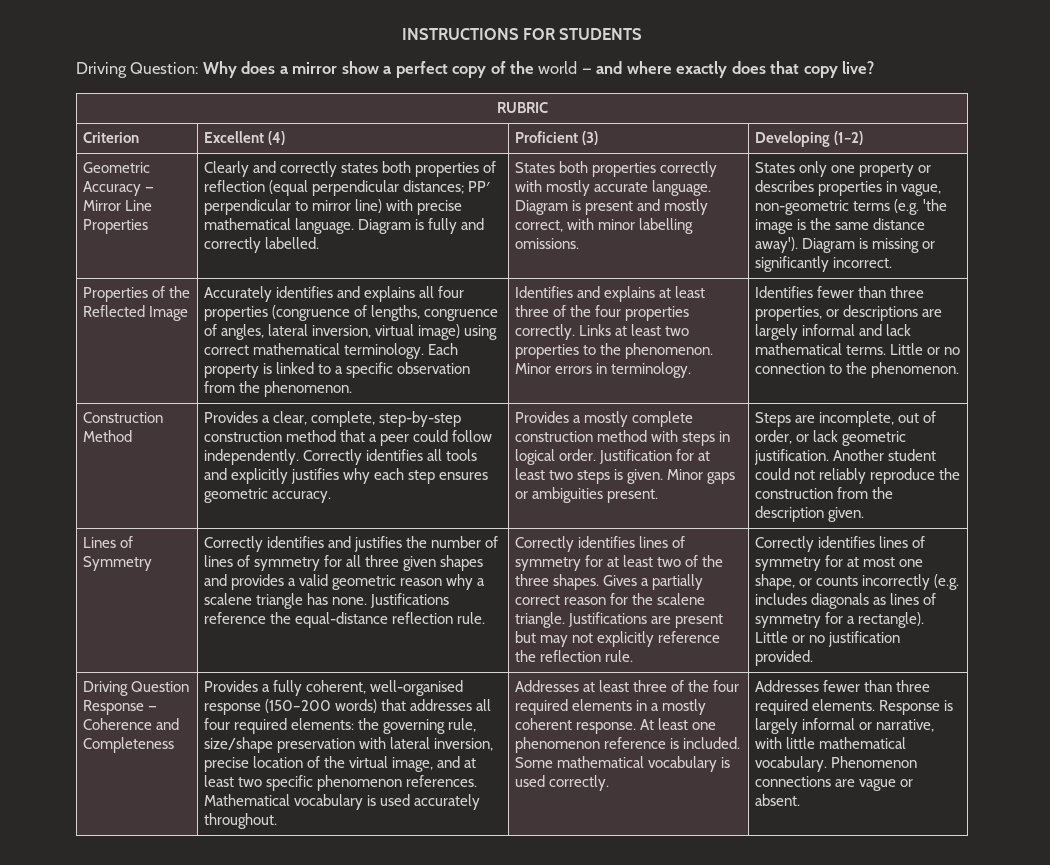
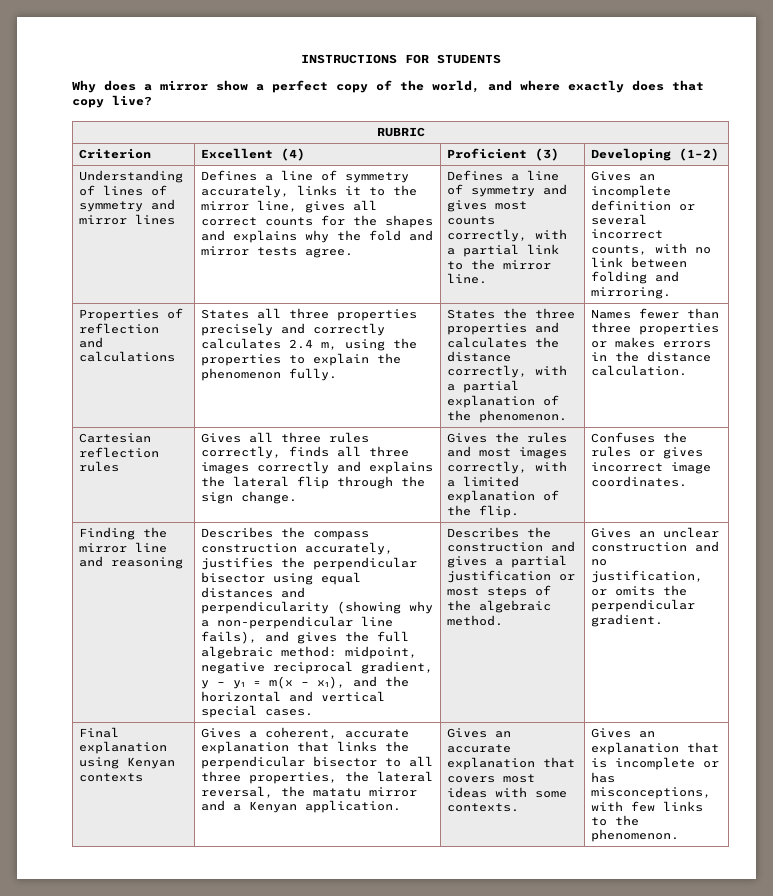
- Driving Question: Why does a mirror show a perfect copy of the world — and where exactly does that copy live?
+ Why does a mirror show a perfect copy of the world, and where exactly does that copy live?
- Geometric Accuracy — Mirror Line Properties | Clearly and correctly states both properties of reflection (equal perpendicular distances; PP′ perpendicular to mirror line) with precise mathematical language. Diagram is fully and correctly labelled. | States both properties correctly with mostly accurate language. Diagram is present and mostly correct, with minor labelling omissions. | States only one property or describes properties in vague, non-geometric terms (e.g. 'the image is the same distance away'). Diagram is missing or significantly incorrect.
- Properties of the Reflected Image | Accurately identifies and explains all four properties (congruence of lengths, congruence of angles, lateral inversion, virtual image) using correct mathematical terminology. Each property is linked to a specific observation from the phenomenon. | Identifies and explains at least three of the four properties correctly. Links at least two properties to the phenomenon. Minor errors in terminology. | Identifies fewer than three properties, or descriptions are largely informal and lack mathematical terms. Little or no connection to the phenomenon.
- Construction Method | Provides a clear, complete, step-by-step construction method that a peer could follow independently. Correctly identifies all tools and explicitly justifies why each step ensures geometric accuracy. | Provides a mostly complete construction method with steps in logical order. Justification for at least two steps is given. Minor gaps or ambiguities present. | Steps are incomplete, out of order, or lack geometric justification. Another student could not reliably reproduce the construction from the description given.
- Lines of Symmetry | Correctly identifies and justifies the number of lines of symmetry for all three given shapes and provides a valid geometric reason why a scalene triangle has none. Justifications reference the equal-distance reflection rule. | Correctly identifies lines of symmetry for at least two of the three shapes. Gives a partially correct reason for the scalene triangle. Justifications are present but may not explicitly reference the reflection rule. | Correctly identifies lines of symmetry for at most one shape, or counts incorrectly (e.g. includes diagonals as lines of symmetry for a rectangle). Little or no justification provided.
- Driving Question Response — Coherence and Completeness | Provides a fully coherent, well-organised response (150–200 words) that addresses all four required elements: the governing rule, size/shape preservation with lateral inversion, precise location of the virtual image, and at least two specific phenomenon references. Mathematical vocabulary is used accurately throughout. | Addresses at least three of the four required elements in a mostly coherent response. At least one phenomenon reference is included. Some mathematical vocabulary is used correctly. | Addresses fewer than three required elements. Response is largely informal or narrative, with little mathematical vocabulary. Phenomenon connections are vague or absent.
+ Understanding of lines of symmetry and mirror lines | Defines a line of symmetry accurately, links it to the mirror line, gives all correct counts for the shapes and explains why the fold and mirror tests agree. | Defines a line of symmetry and gives most counts correctly, with a partial link to the mirror line. | Gives an incomplete definition or several incorrect counts, with no link between folding and mirroring.
+ Properties of reflection and calculations | States all three properties precisely and correctly calculates 2.4 m, using the properties to explain the phenomenon fully. | States the three properties and calculates the distance correctly, with a partial explanation of the phenomenon. | Names fewer than three properties or makes errors in the distance calculation.
+ Cartesian reflection rules | Gives all three rules correctly, finds all three images correctly and explains the lateral flip through the sign change. | Gives the rules and most images correctly, with a limited explanation of the flip. | Confuses the rules or gives incorrect image coordinates.
+ Finding the mirror line and reasoning | Describes the compass construction accurately, justifies the perpendicular bisector using equal distances and perpendicularity (showing why a non-perpendicular line fails), and gives the full algebraic method: midpoint, negative reciprocal gradient, y − y₁ = m(x − x₁), and the horizontal and vertical special cases. | Describes the construction and gives a partial justification or most steps of the algebraic method. | Gives an unclear construction and no justification, or omits the perpendicular gradient.
+ Final explanation using Kenyan contexts | Gives a coherent, accurate explanation that links the perpendicular bisector to all three properties, the lateral reversal, the matatu mirror and a Kenyan application. | Gives an accurate explanation that covers most ideas with some contexts. | Gives an explanation that is incomplete or has misconceptions, with few links to the phenomenon.

